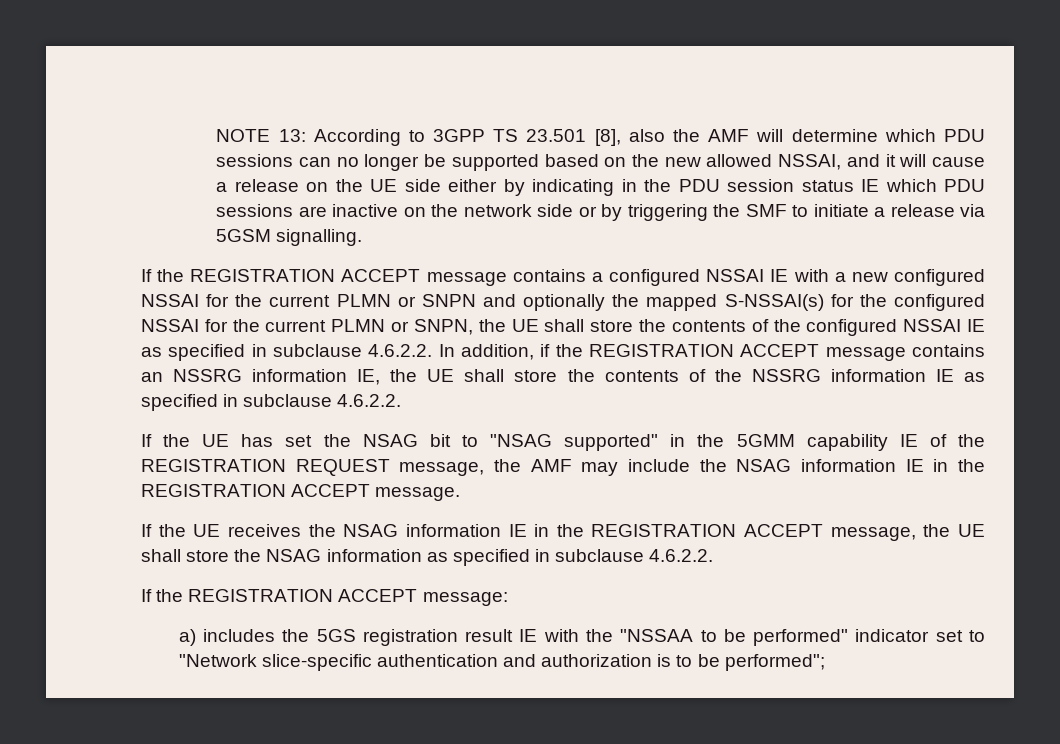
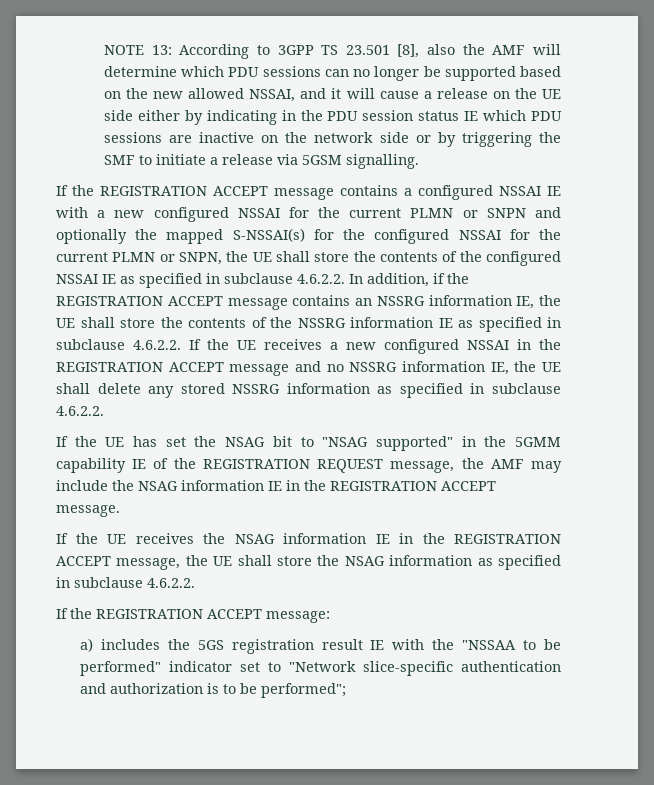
- If the REGISTRATION ACCEPT message contains a configured NSSAI IE with a new configured NSSAI for the current PLMN or SNPN and optionally the mapped S-NSSAI(s) for the configured NSSAI for the current PLMN or SNPN, the UE shall store the contents of the configured NSSAI IE as specified in subclause 4.6.2.2. In addition, if the REGISTRATION ACCEPT message contains an NSSRG information IE, the UE shall store the contents of the NSSRG information IE as specified in subclause 4.6.2.2.
+ If the REGISTRATION ACCEPT message contains a configured NSSAI IE with a new configured NSSAI for the current PLMN or SNPN and optionally the mapped S-NSSAI(s) for the configured NSSAI for the current PLMN or SNPN, the UE shall store the contents of the configured NSSAI IE as specified in subclause 4.6.2.2. In addition, if the REGISTRATION ACCEPT message contains an NSSRG information IE, the UE shall store the contents of the NSSRG information IE as specified in subclause 4.6.2.2. If the UE receives a new configured NSSAI in the REGISTRATION ACCEPT message and no NSSRG information IE, the UE shall delete any stored NSSRG information as specified in subclause 4.6.2.2.

